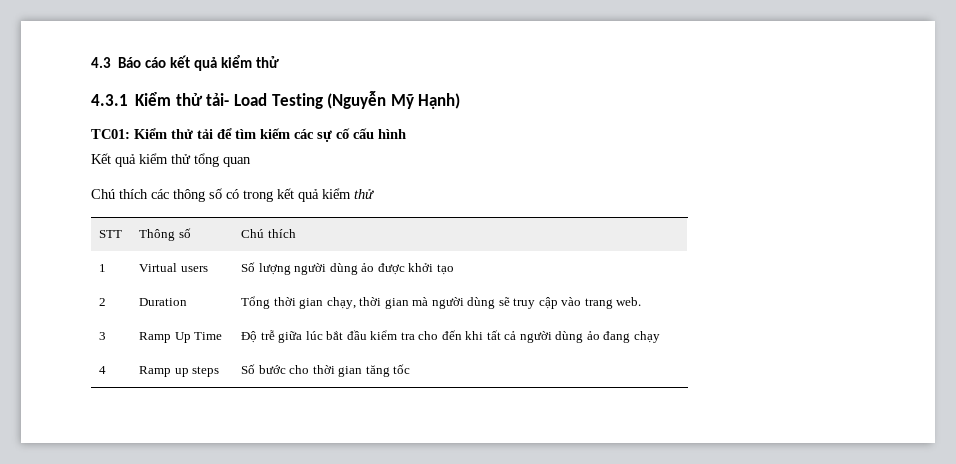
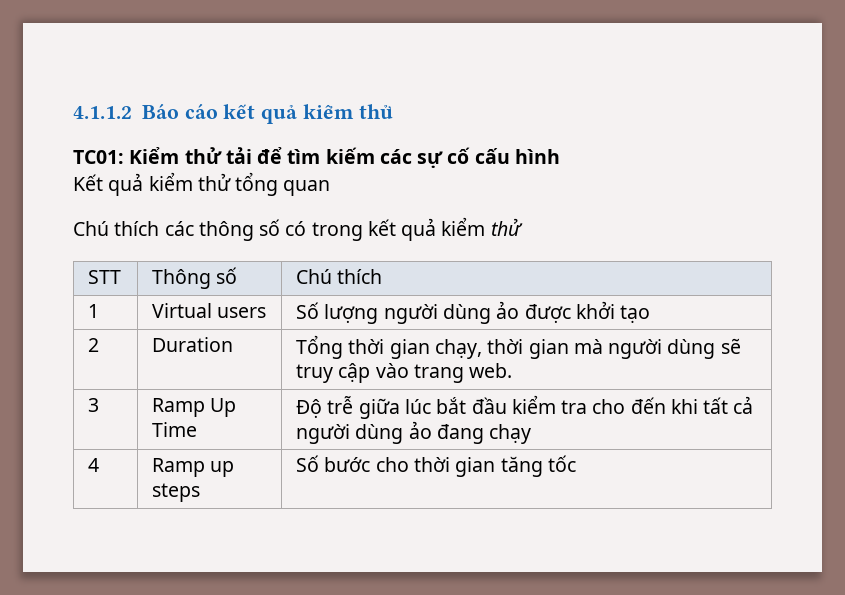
- 4.3 Báo cáo kết quả kiểm thử
+ 4.1.1.2 Báo cáo kết quả kiểm thử
- 4.3.1 Kiểm thử tải- Load Testing (Nguyễn Mỹ Hạnh)

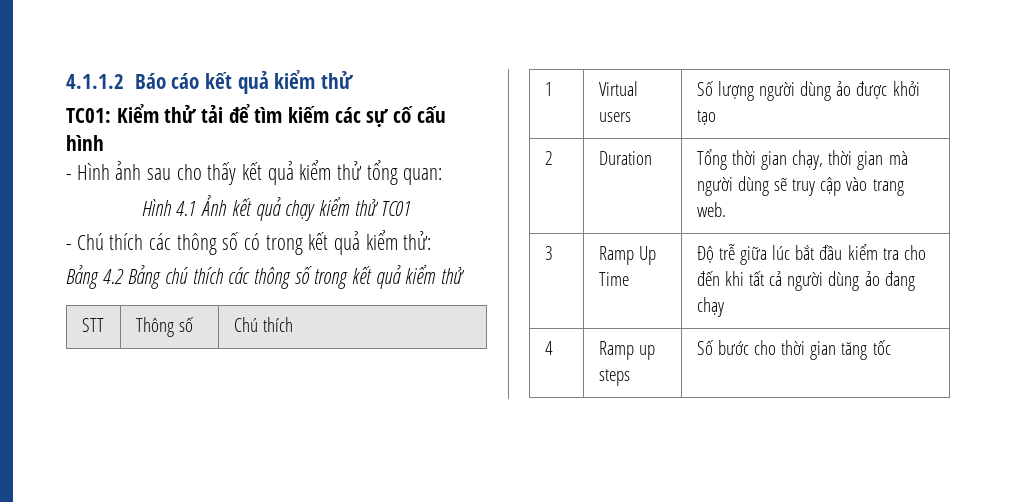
- Kết quả kiểm thử tổng quan
- Chú thích các thông số có trong kết quả kiểm thử
+ - Hình ảnh sau cho thấy kết quả kiểm thử tổng quan:
+ Hình 4.1 Ảnh kết quả chạy kiểm thử TC01
+ - Chú thích các thông số có trong kết quả kiểm thử:
+ Bảng 4.2 Bảng chú thích các thông số trong kết quả kiểm thử

